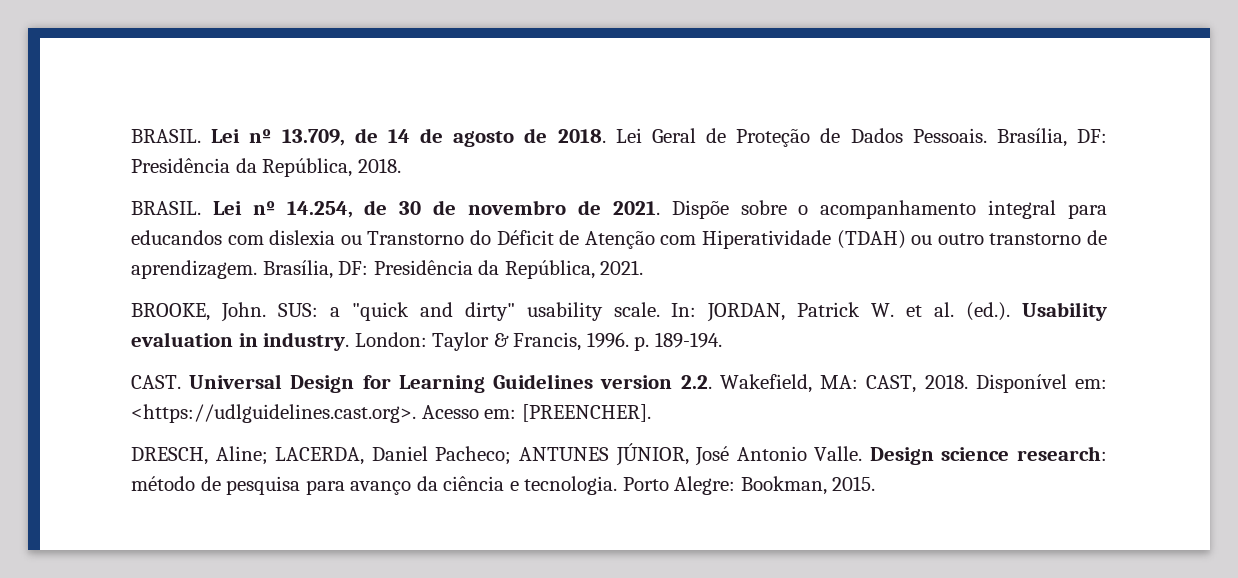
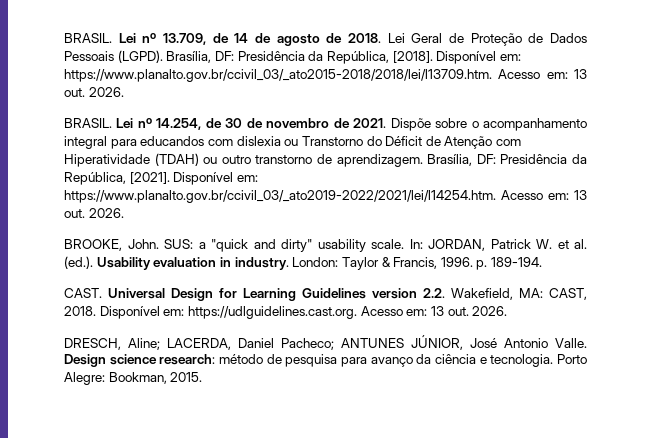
- Lei Geral de Proteção de Dados Pessoais. Brasília, DF: Presidência da República, 2018.
+ Lei Geral de Proteção de Dados Pessoais (LGPD). Brasília, DF: Presidência da República, [2018]. Disponível em: https://www.planalto.gov.br/ccivil_03/_ato2015-2018/2018/lei/l13709.htm. Acesso em: 13 out. 2026.
- Brasília, DF: Presidência da República, 2021.
+ Brasília, DF: Presidência da República, [2021]. Disponível em: https://www.planalto.gov.br/ccivil_03/_ato2019-2022/2021/lei/l14254.htm. Acesso em: 13 out. 2026.
- Disponível em: <https://udlguidelines.cast.org>. Acesso em: [PREENCHER].
+ Disponível em: https://udlguidelines.cast.org. Acesso em: 13 out. 2026.

